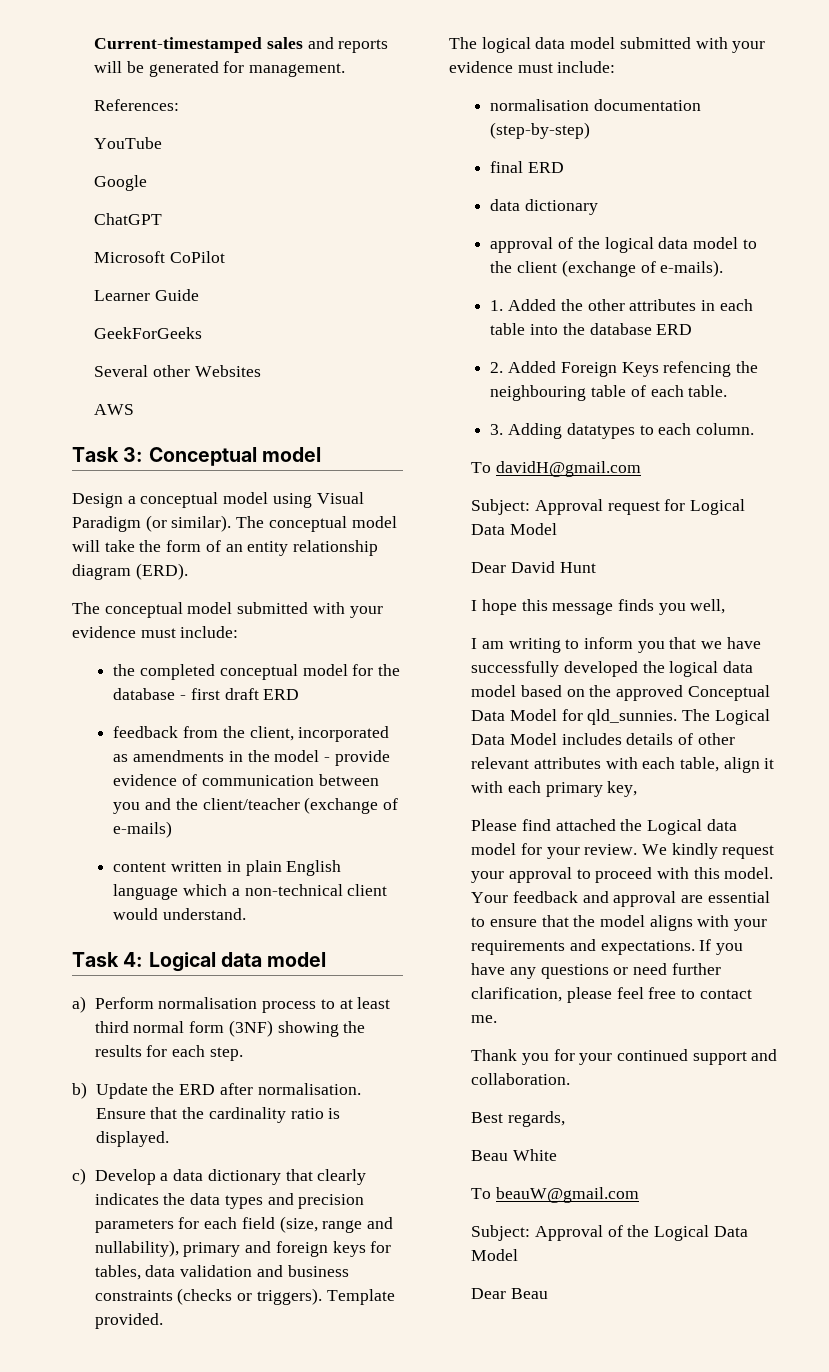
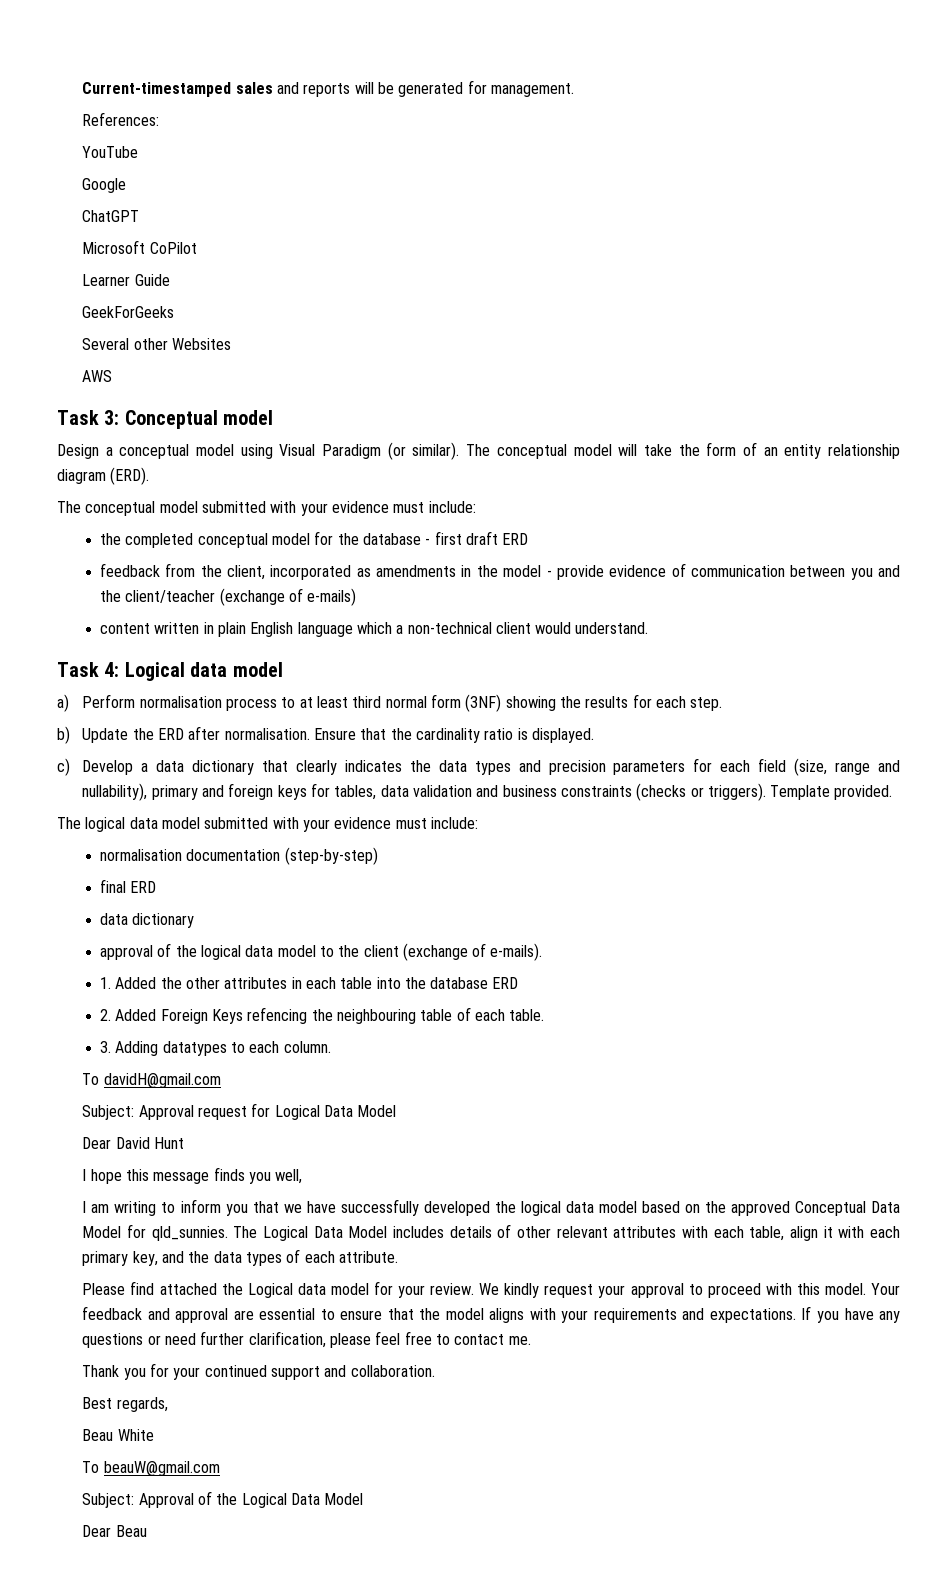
- The Logical Data Model includes details of other relevant attributes with each table, align it with each primary key,
+ The Logical Data Model includes details of other relevant attributes with each table, align it with each primary key, and the data types of each attribute.

